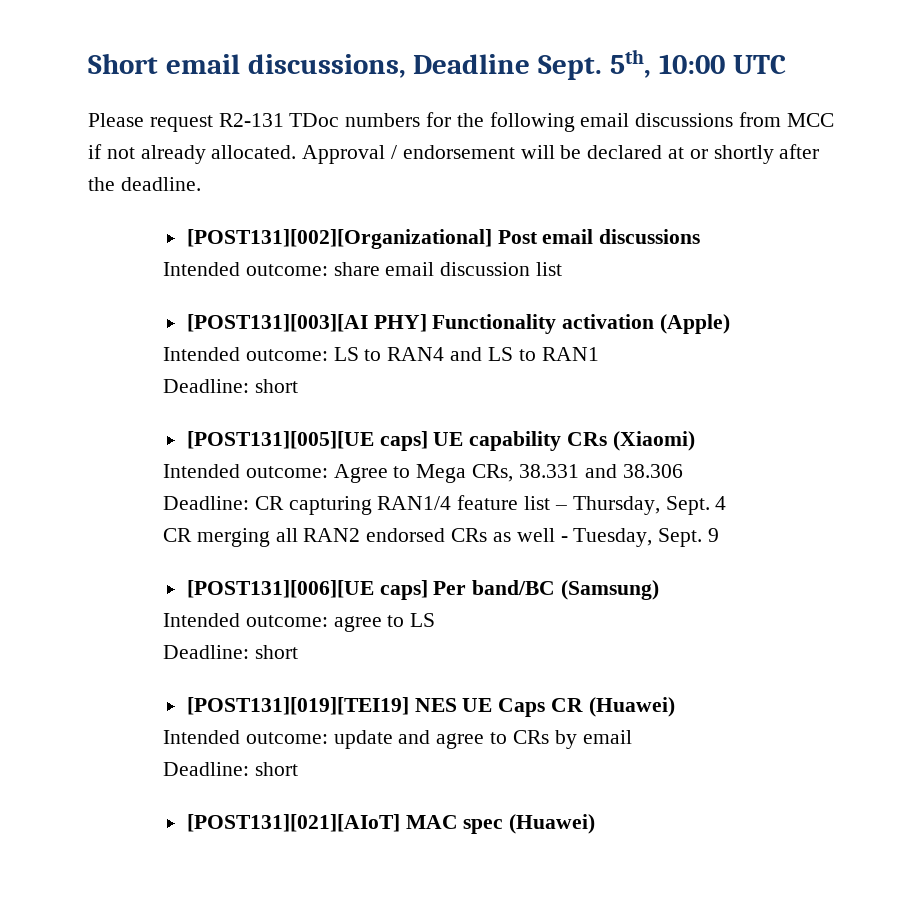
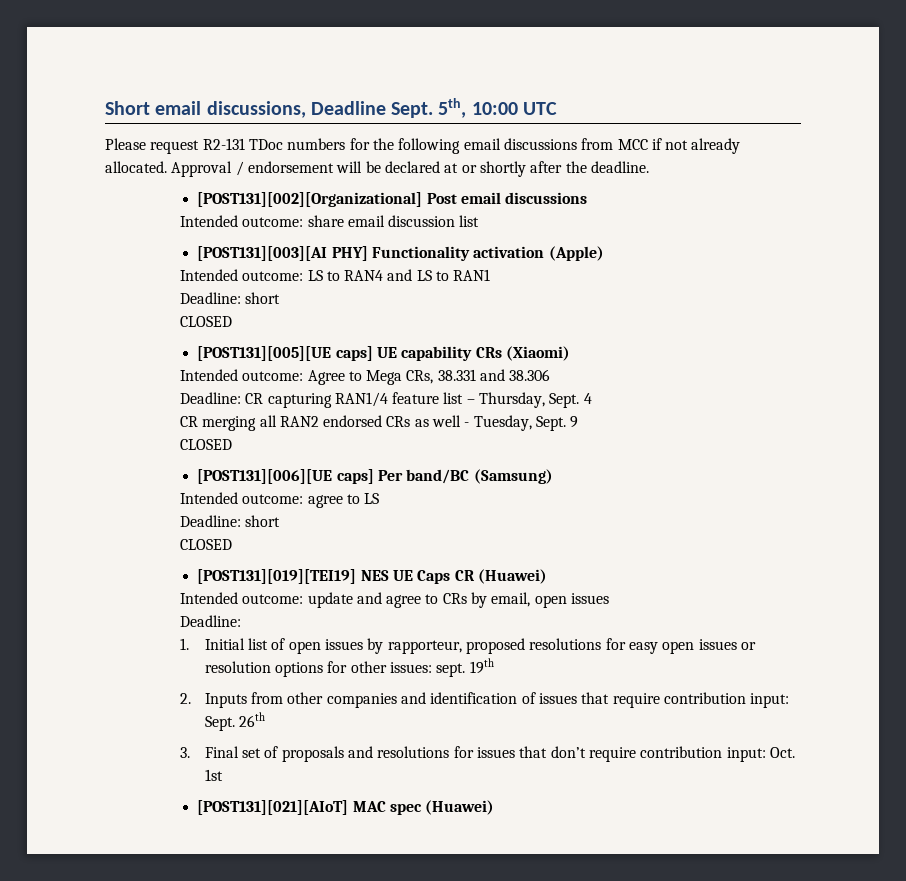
  Intended outcome: LS to RAN4 and LS to RAN1
  Deadline: short
+ CLOSED
  9
+ CLOSED
  Intended outcome: agree to LS
  Deadline: short
+ CLOSED
- Intended outcome: update and agree to CRs by email
- Deadline: short
+ Intended outcome: update and agree to CRs by email, open issues
+ Deadline:
+ 1. Initial list of open issues by rapporteur, proposed resolutions for easy open issues or resolution options for other issues: sept. 19th
+ 2. Inputs from other companies and identification of issues that require contribution input: Sept. 26th
+ 3. Final set of proposals and resolutions for issues that don’t require contribution input: Oct. 1st

